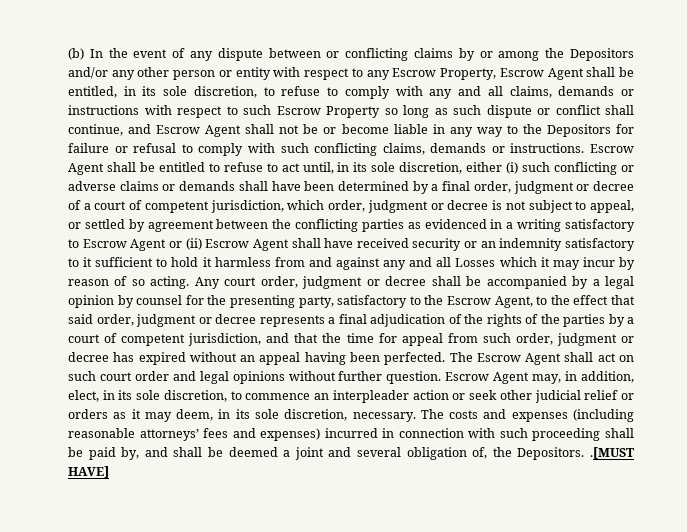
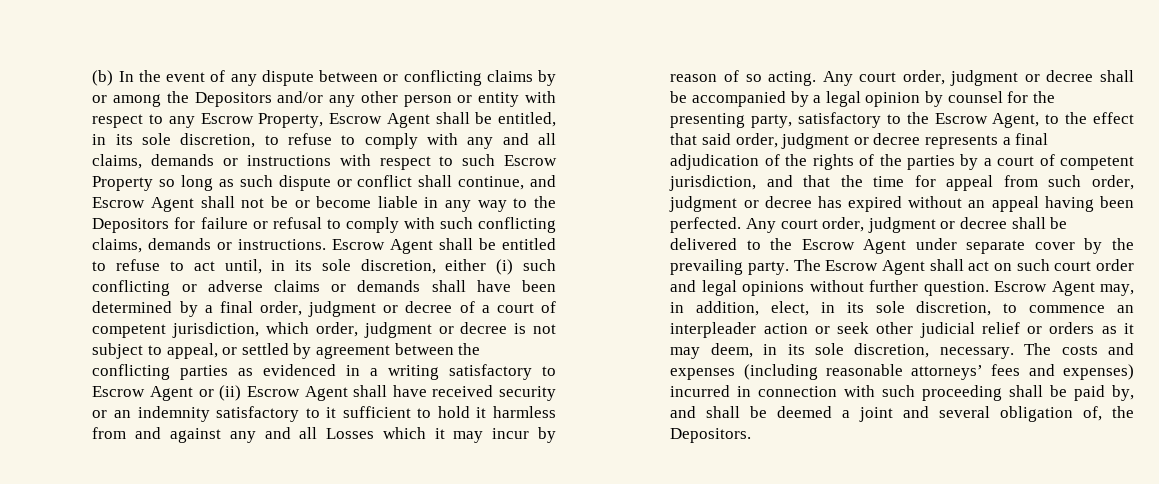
+ Any court order, judgment or decree shall be delivered to the Escrow Agent under separate cover by the prevailing party.
- The costs and expenses (including reasonable attorneys’ fees and expenses) incurred in connection with such proceeding shall be paid by, and shall be deemed a joint and several obligation of, the Depositors. .[MUST HAVE]
+ The costs and expenses (including reasonable attorneys’ fees and expenses) incurred in connection with such proceeding shall be paid by, and shall be deemed a joint and several obligation of, the Depositors.

